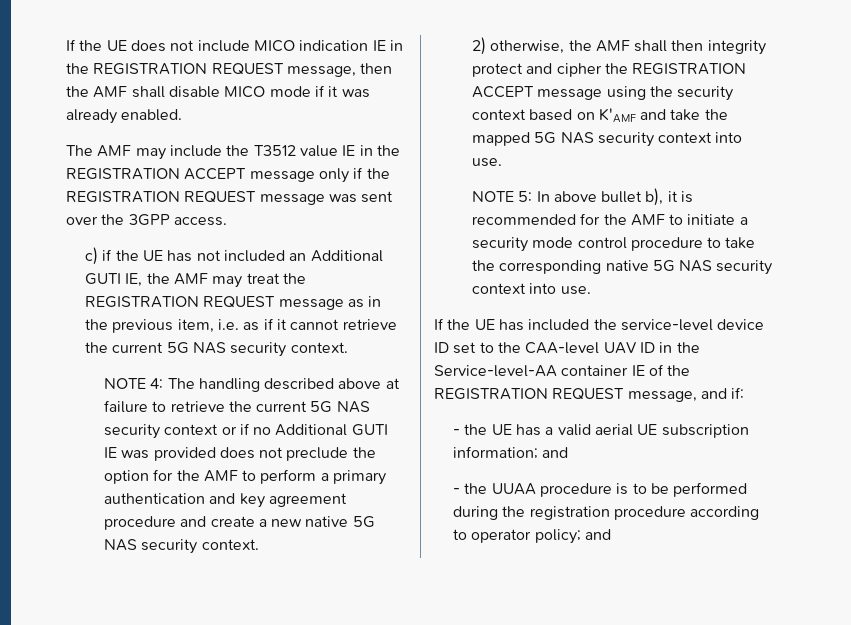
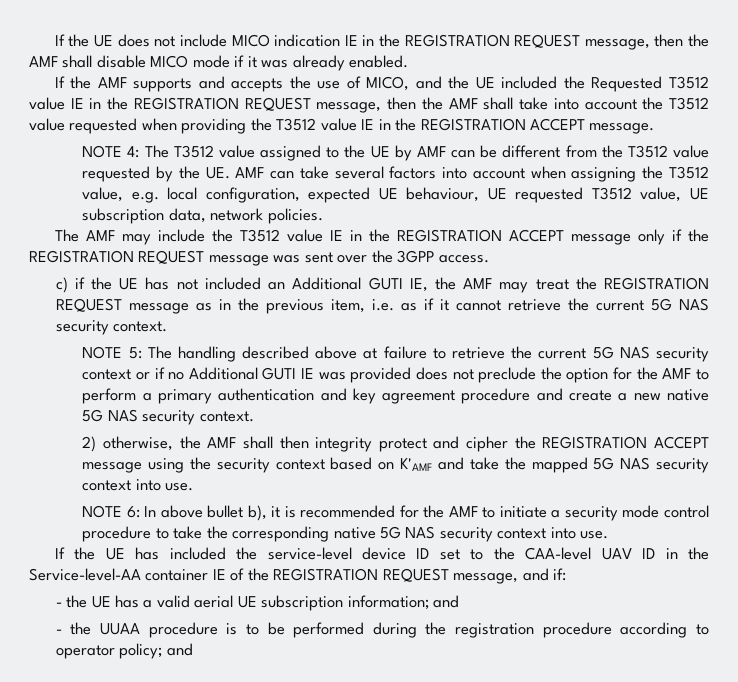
+ If the AMF supports and accepts the use of MICO, and the UE included the Requested T3512 value IE in the REGISTRATION REQUEST message, then the AMF shall take into account the T3512 value requested when providing the T3512 value IE in the REGISTRATION ACCEPT message.
+ NOTE 4: The T3512 value assigned to the UE by AMF can be different from the T3512 value requested by the UE. AMF can take several factors into account when assigning the T3512 value, e.g. local configuration, expected UE behaviour, UE requested T3512 value, UE subscription data, network policies.
- NOTE 4: The handling described above at failure to retrieve the current 5G NAS security context or if no Additional GUTI IE was provided does not preclude the option for the AMF to perform a primary authentication and key agreement procedure and create a new native 5G NAS security context.
+ NOTE 5: The handling described above at failure to retrieve the current 5G NAS security context or if no Additional GUTI IE was provided does not preclude the option for the AMF to perform a primary authentication and key agreement procedure and create a new native 5G NAS security context.
- NOTE 5: In above bullet b), it is recommended for the AMF to initiate a security mode control procedure to take the corresponding native 5G NAS security context into use.
+ NOTE 6: In above bullet b), it is recommended for the AMF to initiate a security mode control procedure to take the corresponding native 5G NAS security context into use.

